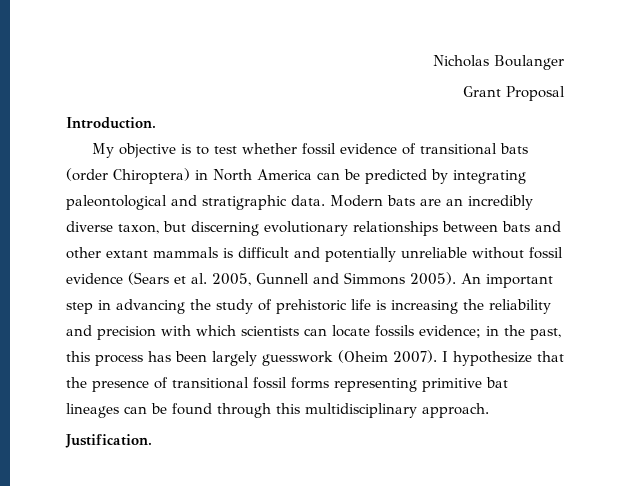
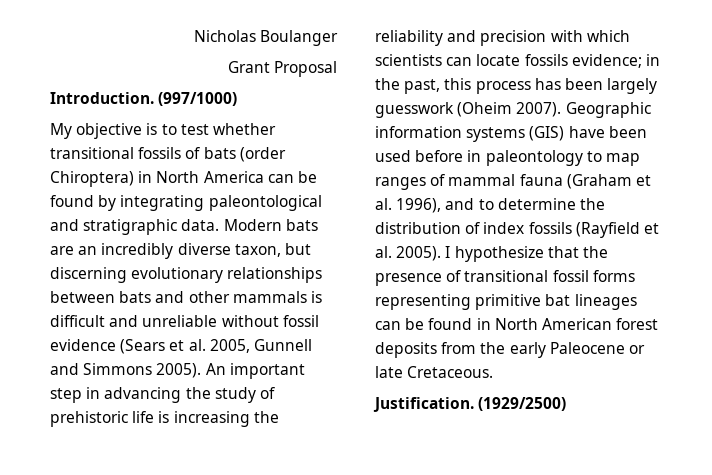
+ (997/1000)
- My objective is to test whether fossil evidence of transitional bats (order Chiroptera) in North America can be predicted by integrating paleontological and stratigraphic data.
+ My objective is to test whether transitional fossils of bats (order Chiroptera) in North America can be found by integrating paleontological and stratigraphic data.
- Modern bats are an incredibly diverse taxon, but discerning evolutionary relationships between bats and other extant mammals is difficult and potentially unreliable without fossil evidence (Sears et al. 2005, Gunnell and Simmons 2005).
+ Modern bats are an incredibly diverse taxon, but discerning evolutionary relationships between bats and other mammals is difficult and unreliable without fossil evidence (Sears et al. 2005, Gunnell and Simmons 2005).
+ Geographic information systems (GIS) have been used before in paleontology to map ranges of mammal fauna (Graham et al. 1996), and to determine the distribution of index fossils (Rayfield et al. 2005).
- I hypothesize that the presence of transitional fossil forms representing primitive bat lineages can be found through this multidisciplinary approach.
+ I hypothesize that the presence of transitional fossil forms representing primitive bat lineages can be found in North American forest deposits from the early Paleocene or late Cretaceous.
+ (1929/2500)

